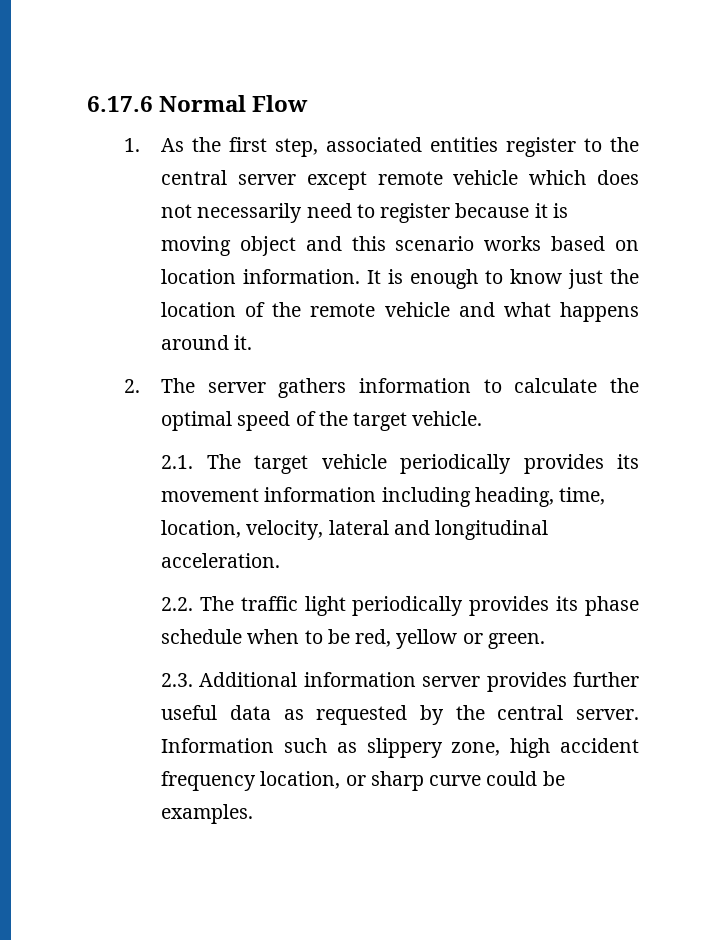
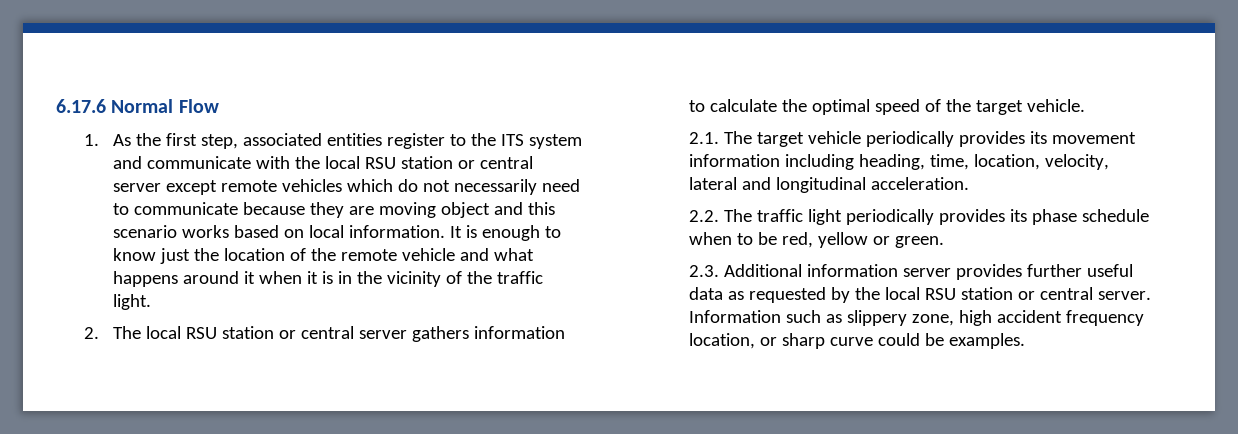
- 1. As the first step, associated entities register to the central server except remote vehicle which does not necessarily need to register because it is moving object and this scenario works based on location information.
+ 1. As the first step, associated entities register to the ITS system and communicate with the local RSU station or central server except remote vehicles which do not necessarily need to communicate because they are moving object and this scenario works based on local information.
- It is enough to know just the location of the remote vehicle and what happens around it.
- 2. The server gathers information to calculate the optimal speed of the target vehicle.
+ It is enough to know just the location of the remote vehicle and what happens around it when it is in the vicinity of the traffic light.
+ 2. The local RSU station or central server gathers information to calculate the optimal speed of the target vehicle.
- 2.3. Additional information server provides further useful data as requested by the central server.
+ 2.3. Additional information server provides further useful data as requested by the local RSU station or central server.

